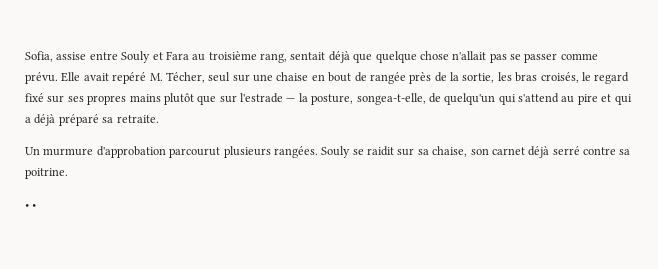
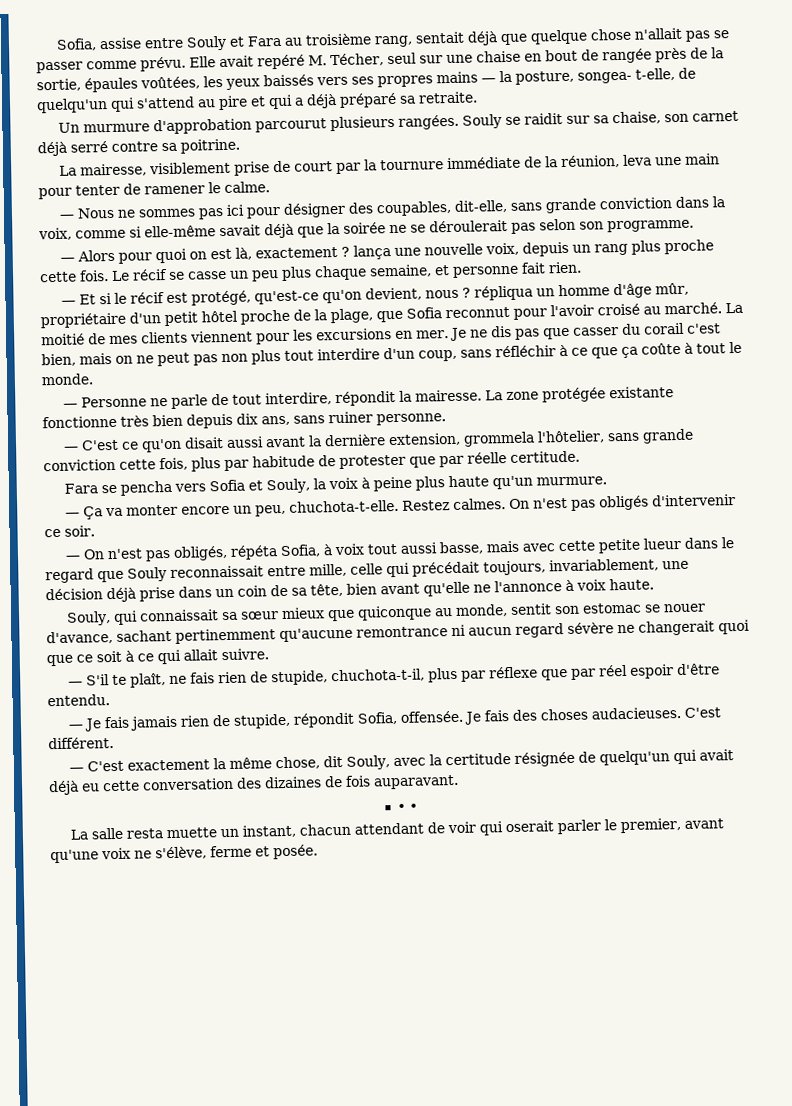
- Elle avait repéré M. Técher, seul sur une chaise en bout de rangée près de la sortie, les bras croisés, le regard fixé sur ses propres mains plutôt que sur l'estrade — la posture, songea-t-elle, de quelqu'un qui s'attend au pire et qui a déjà préparé sa retraite.
+ Elle avait repéré M. Técher, seul sur une chaise en bout de rangée près de la sortie, épaules voûtées, les yeux baissés vers ses propres mains — la posture, songea- t-elle, de quelqu'un qui s'attend au pire et qui a déjà préparé sa retraite.
+ La mairesse, visiblement prise de court par la tournure immédiate de la réunion, leva une main pour tenter de ramener le calme.
+ — Nous ne sommes pas ici pour désigner des coupables, dit-elle, sans grande conviction dans la voix, comme si elle-même savait déjà que la soirée ne se déroulerait pas selon son programme.
+ — Alors pour quoi on est là, exactement ? lança une nouvelle voix, depuis un rang plus proche cette fois. Le récif se casse un peu plus chaque semaine, et personne fait rien.
+ — Et si le récif est protégé, qu'est-ce qu'on devient, nous ? répliqua un homme d'âge mûr, propriétaire d'un petit hôtel proche de la plage, que Sofia reconnut pour l'avoir croisé au marché. La moitié de mes clients viennent pour les excursions en mer. Je ne dis pas que casser du corail c'est bien, mais on ne peut pas non plus tout interdire d'un coup, sans réfléchir à ce que ça coûte à tout le monde.
+ — Personne ne parle de tout interdire, répondit la mairesse. La zone protégée existante fonctionne très bien depuis dix ans, sans ruiner personne.
+ — C'est ce qu'on disait aussi avant la dernière extension, grommela l'hôtelier, sans grande conviction cette fois, plus par habitude de protester que par réelle certitude.
+ Fara se pencha vers Sofia et Souly, la voix à peine plus haute qu'un murmure.
+ — Ça va monter encore un peu, chuchota-t-elle. Restez calmes. On n'est pas obligés d'intervenir ce soir.
+ — On n'est pas obligés, répéta Sofia, à voix tout aussi basse, mais avec cette petite lueur dans le regard que Souly reconnaissait entre mille, celle qui précédait toujours, invariablement, une décision déjà prise dans un coin de sa tête, bien avant qu'elle ne l'annonce à voix haute.
+ Souly, qui connaissait sa sœur mieux que quiconque au monde, sentit son estomac se nouer d'avance, sachant pertinemment qu'aucune remontrance ni aucun regard sévère ne changerait quoi que ce soit à ce qui allait suivre.
+ — S'il te plaît, ne fais rien de stupide, chuchota-t-il, plus par réflexe que par réel espoir d'être entendu.
+ — Je fais jamais rien de stupide, répondit Sofia, offensée. Je fais des choses audacieuses. C'est différent.
+ — C'est exactement la même chose, dit Souly, avec la certitude résignée de quelqu'un qui avait déjà eu cette conversation des dizaines de fois auparavant.
  • •
+ La salle resta muette un instant, chacun attendant de voir qui oserait parler le premier, avant qu'une voix ne s'élève, ferme et posée.

